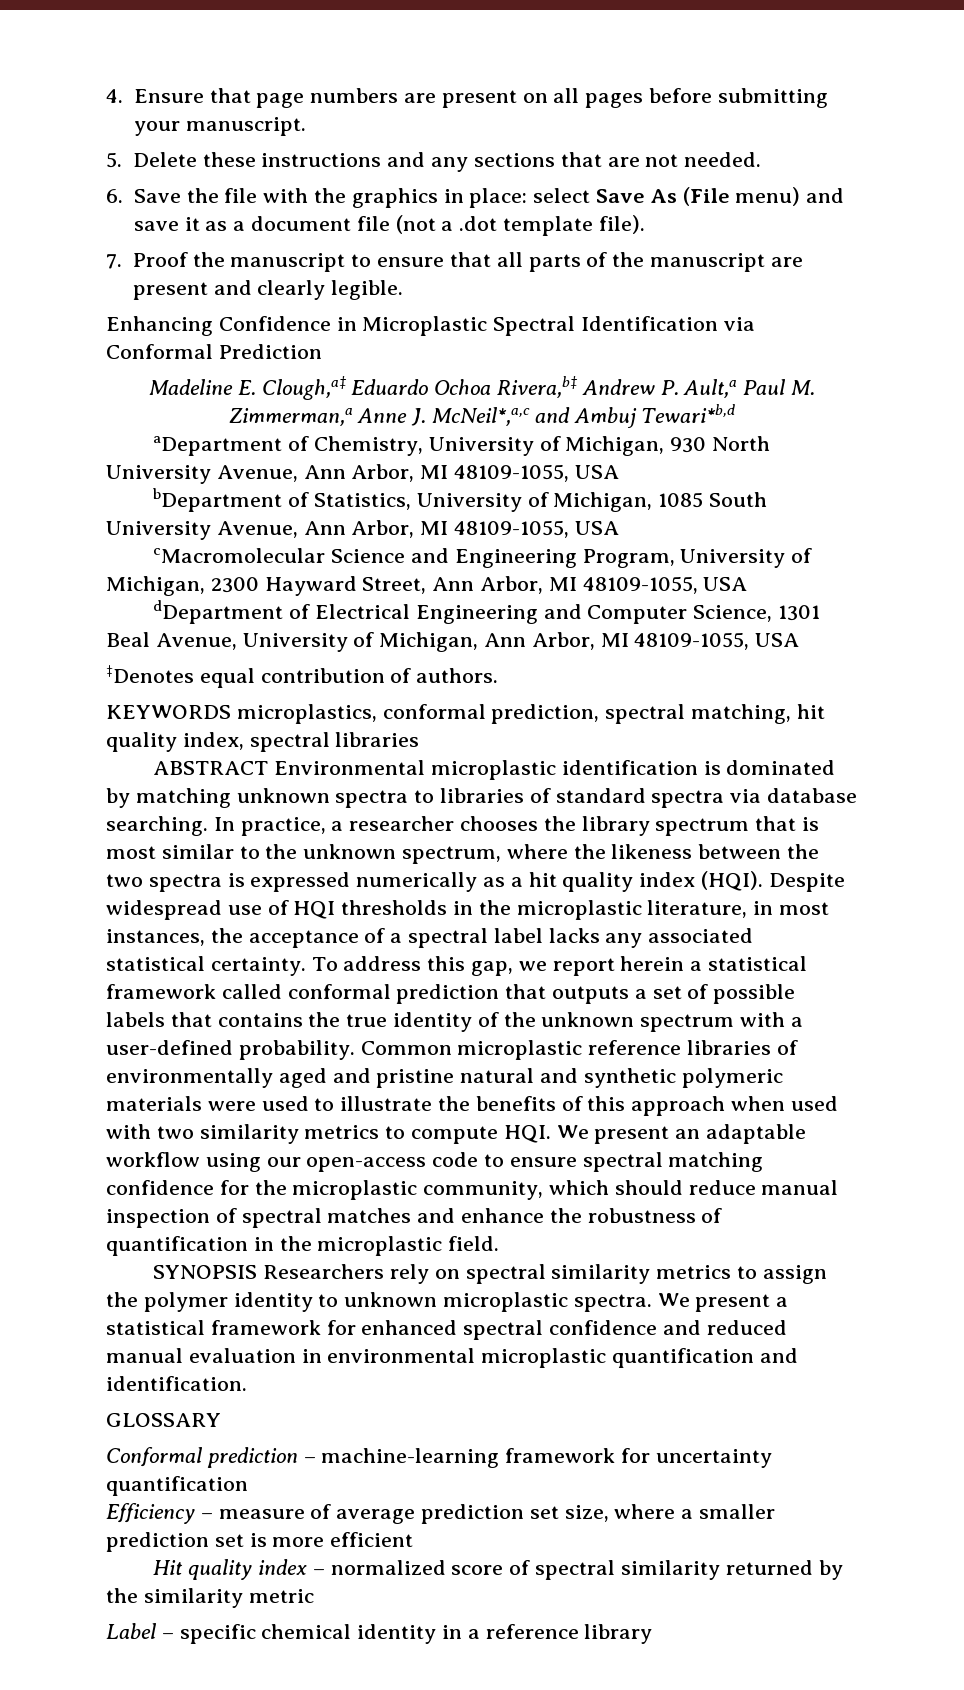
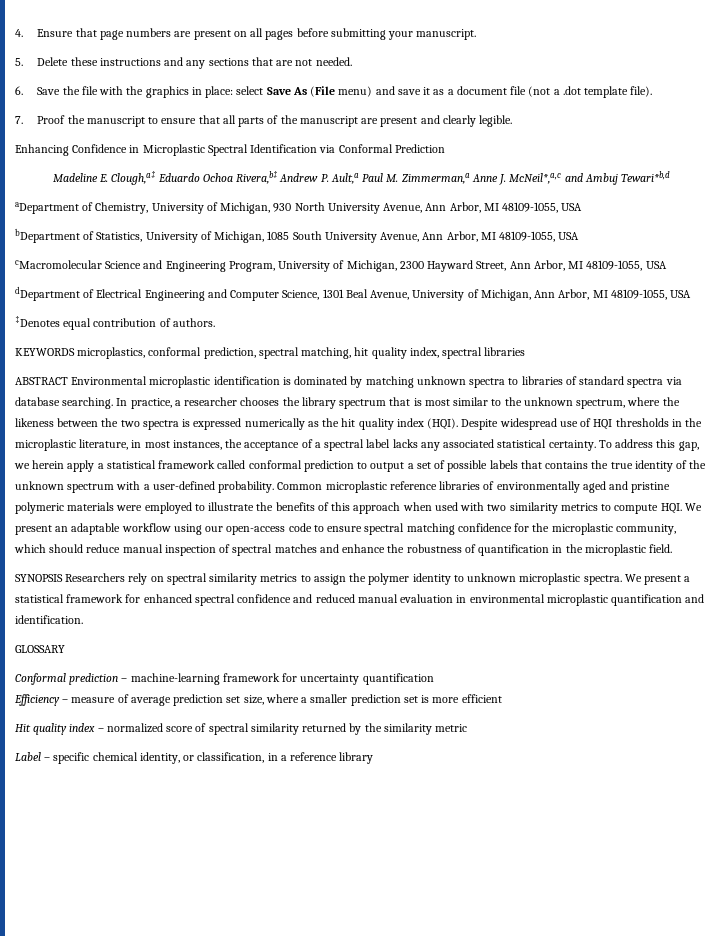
- In practice, a researcher chooses the library spectrum that is most similar to the unknown spectrum, where the likeness between the two spectra is expressed numerically as a hit quality index (HQI).
+ In practice, a researcher chooses the library spectrum that is most similar to the unknown spectrum, where the likeness between the two spectra is expressed numerically as the hit quality index (HQI).
- To address this gap, we report herein a statistical framework called conformal prediction that outputs a set of possible labels that contains the true identity of the unknown spectrum with a user-defined probability.
+ To address this gap, we herein apply a statistical framework called conformal prediction to output a set of possible labels that contains the true identity of the unknown spectrum with a user-defined probability.
- Common microplastic reference libraries of environmentally aged and pristine natural and synthetic polymeric materials were used to illustrate the benefits of this approach when used with two similarity metrics to compute HQI. We present an adaptable workflow using our open-access code to ensure spectral matching confidence for the microplastic community, which should reduce manual inspection of spectral matches and enhance the robustness of quantification in the microplastic field.
+ Common microplastic reference libraries of environmentally aged and pristine polymeric materials were employed to illustrate the benefits of this approach when used with two similarity metrics to compute HQI. We present an adaptable workflow using our open-access code to ensure spectral matching confidence for the microplastic community, which should reduce manual inspection of spectral matches and enhance the robustness of quantification in the microplastic field.
- Label – specific chemical identity in a reference library
+ Label – specific chemical identity, or classification, in a reference library

